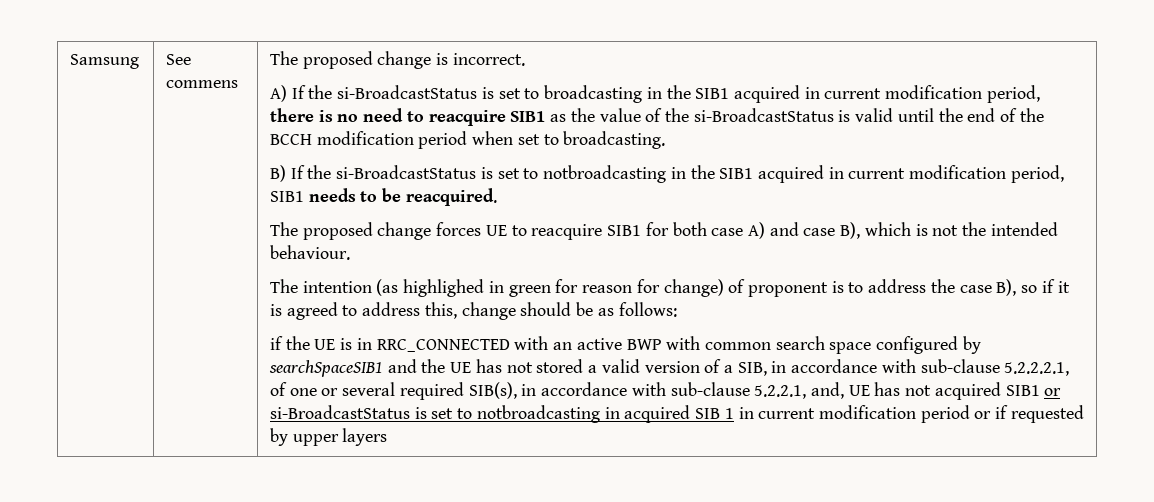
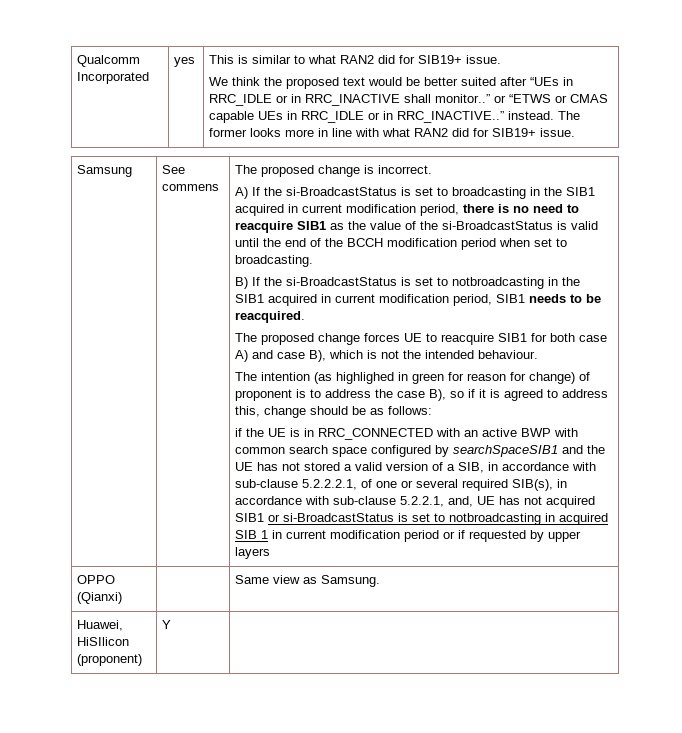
+ Qualcomm Incorporated | yes | This is similar to what RAN2 did for SIB19+ issue.
+ We think the proposed text would be better suited after “UEs in RRC_IDLE or in RRC_INACTIVE shall monitor..” or “ETWS or CMAS capable UEs in RRC_IDLE or in RRC_INACTIVE..” instead. The former looks more in line with what RAN2 did for SIB19+ issue.
+ OPPO (Qianxi) | | Same view as Samsung.
+ Huawei, HiSIlicon (proponent) | Y |

